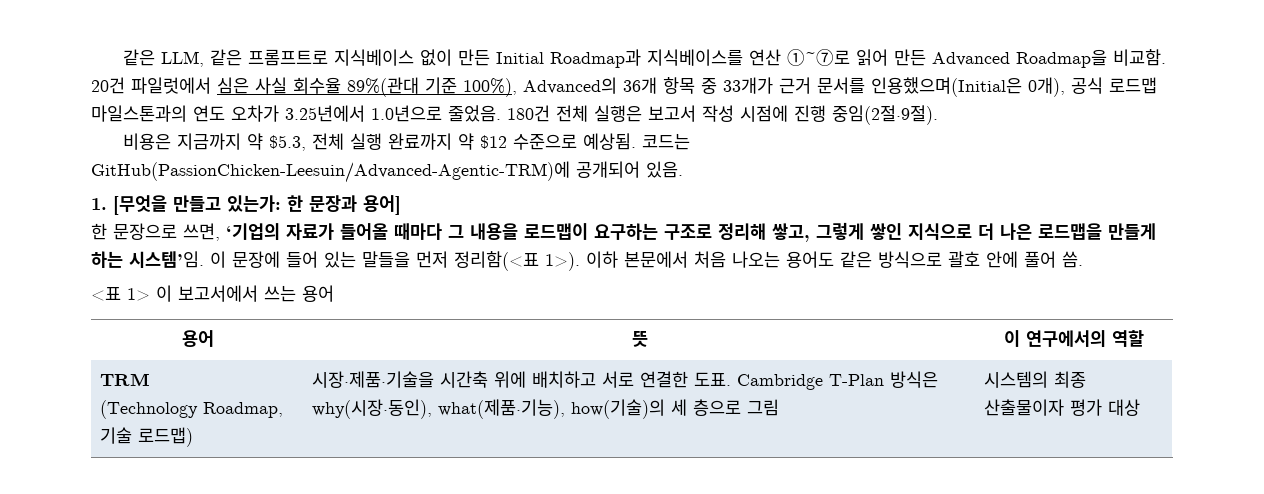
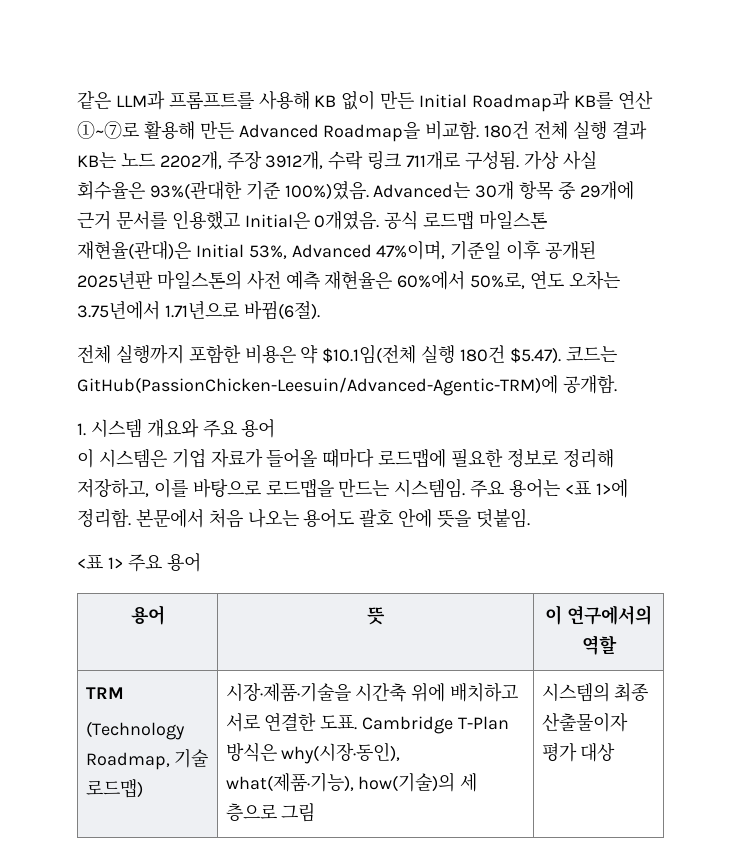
- 같은 LLM, 같은 프롬프트로 지식베이스 없이 만든 Initial Roadmap과 지식베이스를 연산 ①~⑦로 읽어 만든 Advanced Roadmap을 비교함.
+ 같은 LLM과 프롬프트를 사용해 KB 없이 만든 Initial Roadmap과 KB를 연산 ①~⑦로 활용해 만든 Advanced Roadmap을 비교함.
- 20건 파일럿에서 심은 사실 회수율 89%(관대 기준 100%), Advanced의 36개 항목 중 33개가 근거 문서를 인용했으며(Initial은 0개), 공식 로드맵 마일스톤과의 연도 오차가 3.25년에서 1.0년으로 줄었음. 180건 전체 실행은 보고서 작성 시점에 진행 중임(2절·9절).
- 비용은 지금까지 약 $5.3, 전체 실행 완료까지 약 $12 수준으로 예상됨. 코드는 GitHub(PassionChicken-Leesuin/Advanced-Agentic-TRM)에 공개되어 있음.
- 1. [무엇을 만들고 있는가: 한 문장과 용어]
- 한 문장으로 쓰면, ‘기업의 자료가 들어올 때마다 그 내용을 로드맵이 요구하는 구조로 정리해 쌓고, 그렇게 쌓인 지식으로 더 나은 로드맵을 만들게 하는 시스템’임. 이 문장에 들어 있는 말들을 먼저 정리함(<표 1>). 이하 본문에서 처음 나오는 용어도 같은 방식으로 괄호 안에 풀어 씀.
+ 180건 전체 실행 결과 KB는 노드 2202개, 주장 3912개, 수락 링크 711개로 구성됨. 가상 사실 회수율은 93%(관대한 기준 100%)였음. Advanced는 30개 항목 중 29개에 근거 문서를 인용했고 Initial은 0개였음. 공식 로드맵 마일스톤 재현율(관대)은 Initial 53%, Advanced 47%이며, 기준일 이후 공개된 2025년판 마일스톤의 사전 예측 재현율은 60%에서 50%로, 연도 오차는 3.75년에서 1.71년으로 바뀜(6절).
+ 전체 실행까지 포함한 비용은 약 $10.1임(전체 실행 180건 $5.47). 코드는 GitHub(PassionChicken-Leesuin/Advanced-Agentic-TRM)에 공개함.
+ 1. 시스템 개요와 주요 용어
+ 이 시스템은 기업 자료가 들어올 때마다 로드맵에 필요한 정보로 정리해 저장하고, 이를 바탕으로 로드맵을 만드는 시스템임. 주요 용어는 <표 1>에 정리함. 본문에서 처음 나오는 용어도 괄호 안에 뜻을 덧붙임.
- <표 1> 이 보고서에서 쓰는 용어
+ <표 1> 주요 용어

